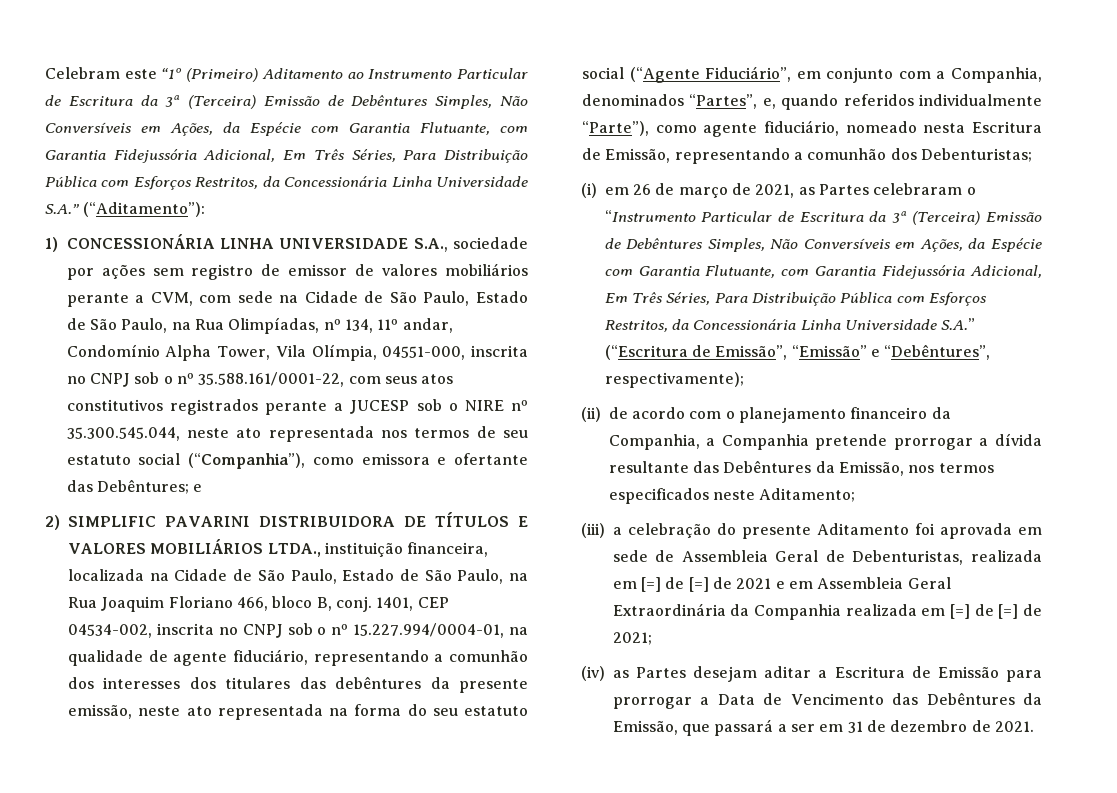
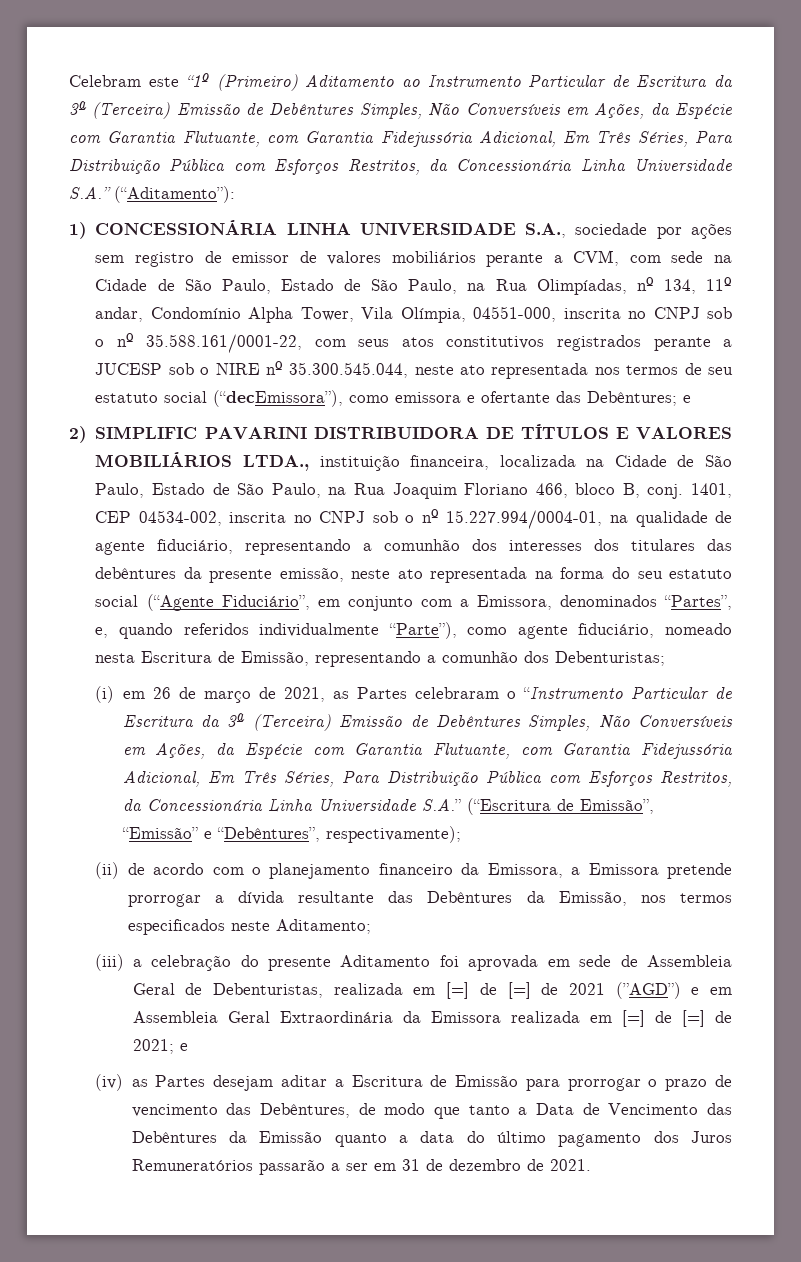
- 1) CONCESSIONÁRIA LINHA UNIVERSIDADE S.A., sociedade por ações sem registro de emissor de valores mobiliários perante a CVM, com sede na Cidade de São Paulo, Estado de São Paulo, na Rua Olimpíadas, nº 134, 11º andar, Condomínio Alpha Tower, Vila Olímpia, 04551-000, inscrita no CNPJ sob o nº 35.588.161/0001-22, com seus atos constitutivos registrados perante a JUCESP sob o NIRE nº 35.300.545.044, neste ato representada nos termos de seu estatuto social (“Companhia”), como emissora e ofertante das Debêntures;
+ 1) CONCESSIONÁRIA LINHA UNIVERSIDADE S.A., sociedade por ações sem registro de emissor de valores mobiliários perante a CVM, com sede na Cidade de São Paulo, Estado de São Paulo, na Rua Olimpíadas, nº 134, 11º andar, Condomínio Alpha Tower, Vila Olímpia, 04551-000, inscrita no CNPJ sob o nº 35.588.161/0001-22, com seus atos constitutivos registrados perante a JUCESP sob o NIRE nº 35.300.545.044, neste ato representada nos termos de seu estatuto social (“decEmissora”), como emissora e ofertante das Debêntures;
- 1401, CEP 04534-002, inscrita no CNPJ sob o nº 15.227.994/0004-01, na qualidade de agente fiduciário, representando a comunhão dos interesses dos titulares das debêntures da presente emissão, neste ato representada na forma do seu estatuto social (“Agente Fiduciário”, em conjunto com a Companhia, denominados “Partes”, e, quando referidos individualmente “Parte”), como agente fiduciário, nomeado nesta Escritura de Emissão, representando a comunhão dos Debenturistas;
+ 1401, CEP 04534-002, inscrita no CNPJ sob o nº 15.227.994/0004-01, na qualidade de agente fiduciário, representando a comunhão dos interesses dos titulares das debêntures da presente emissão, neste ato representada na forma do seu estatuto social (“Agente Fiduciário”, em conjunto com a Emissora, denominados “Partes”, e, quando referidos individualmente “Parte”), como agente fiduciário, nomeado nesta Escritura de Emissão, representando a comunhão dos Debenturistas;
- (ii) de acordo com o planejamento financeiro da Companhia, a Companhia pretende prorrogar a dívida resultante das Debêntures da Emissão, nos termos especificados neste Aditamento;
+ (ii) de acordo com o planejamento financeiro da Emissora, a Emissora pretende prorrogar a dívida resultante das Debêntures da Emissão, nos termos especificados neste Aditamento;
- (iii) a celebração do presente Aditamento foi aprovada em sede de Assembleia Geral de Debenturistas, realizada em [=] de [=] de 2021 e em Assembleia Geral Extraordinária da Companhia realizada em [=] de [=] de 2021;
+ (iii) a celebração do presente Aditamento foi aprovada em sede de Assembleia Geral de Debenturistas, realizada em [=] de [=] de 2021 (”AGD”) e em Assembleia Geral Extraordinária da Emissora realizada em [=] de [=] de 2021; e
- (iv) as Partes desejam aditar a Escritura de Emissão para prorrogar a Data de Vencimento das Debêntures da Emissão, que passará a ser em 31 de dezembro de 2021.
+ (iv) as Partes desejam aditar a Escritura de Emissão para prorrogar o prazo de vencimento das Debêntures, de modo que tanto a Data de Vencimento das Debêntures da Emissão quanto a data do último pagamento dos Juros Remuneratórios passarão a ser em 31 de dezembro de 2021.

